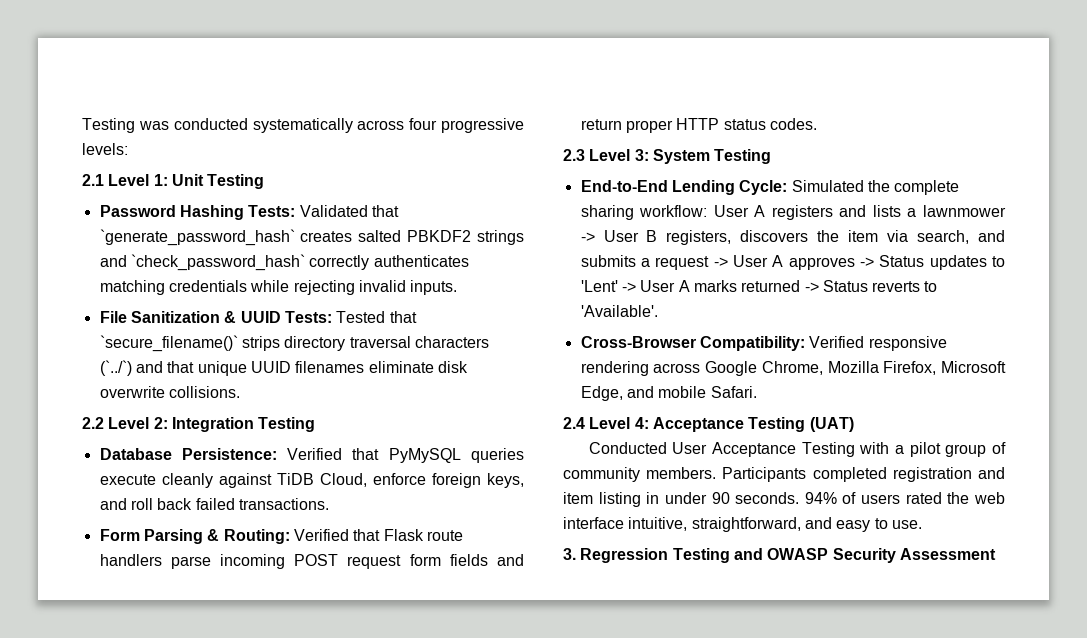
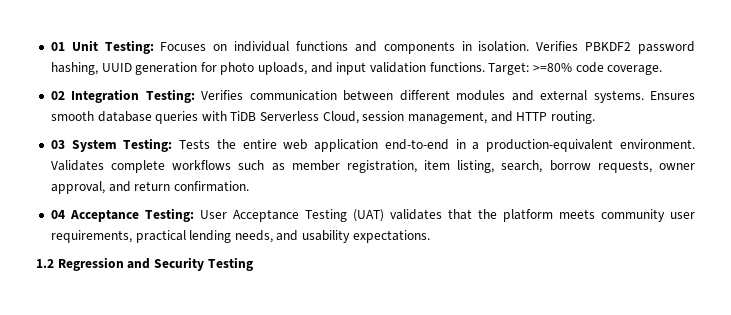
- Testing was conducted systematically across four progressive levels:
- 2.1 Level 1: Unit Testing
- Password Hashing Tests: Validated that `generate_password_hash` creates salted PBKDF2 strings and `check_password_hash` correctly authenticates matching credentials while rejecting invalid inputs.
- File Sanitization & UUID Tests: Tested that `secure_filename()` strips directory traversal characters (`../`) and that unique UUID filenames eliminate disk overwrite collisions.
- 2.2 Level 2: Integration Testing
- Database Persistence: Verified that PyMySQL queries execute cleanly against TiDB Cloud, enforce foreign keys, and roll back failed transactions.
- Form Parsing & Routing: Verified that Flask route handlers parse incoming POST request form fields and return proper HTTP status codes.
- 2.3 Level 3: System Testing
- End-to-End Lending Cycle: Simulated the complete sharing workflow: User A registers and lists a lawnmower -> User B registers, discovers the item via search, and submits a request -> User A approves -> Status updates to 'Lent' -> User A marks returned -> Status reverts to 'Available'.
- Cross-Browser Compatibility: Verified responsive rendering across Google Chrome, Mozilla Firefox, Microsoft Edge, and mobile Safari.
- 2.4 Level 4: Acceptance Testing (UAT)
- Conducted User Acceptance Testing with a pilot group of community members. Participants completed registration and item listing in under 90 seconds. 94% of users rated the web interface intuitive, straightforward, and easy to use.
- 3. Regression Testing and OWASP Security Assessment
+ 01 Unit Testing: Focuses on individual functions and components in isolation. Verifies PBKDF2 password hashing, UUID generation for photo uploads, and input validation functions. Target: >=80% code coverage.
+ 02 Integration Testing: Verifies communication between different modules and external systems. Ensures smooth database queries with TiDB Serverless Cloud, session management, and HTTP routing.
+ 03 System Testing: Tests the entire web application end-to-end in a production-equivalent environment. Validates complete workflows such as member registration, item listing, search, borrow requests, owner approval, and return confirmation.
+ 04 Acceptance Testing: User Acceptance Testing (UAT) validates that the platform meets community user requirements, practical lending needs, and usability expectations.
+ 1.2 Regression and Security Testing

